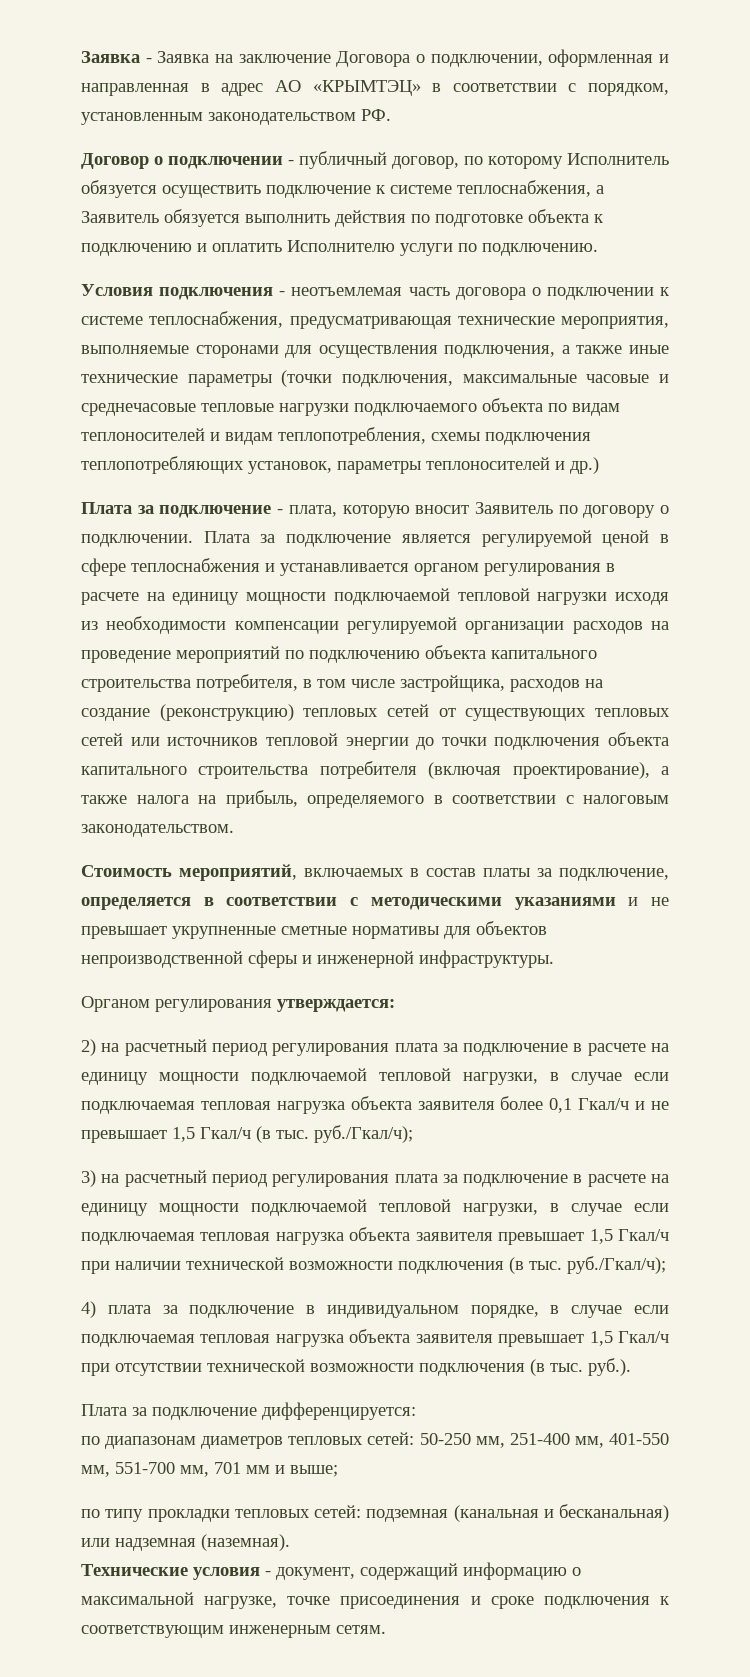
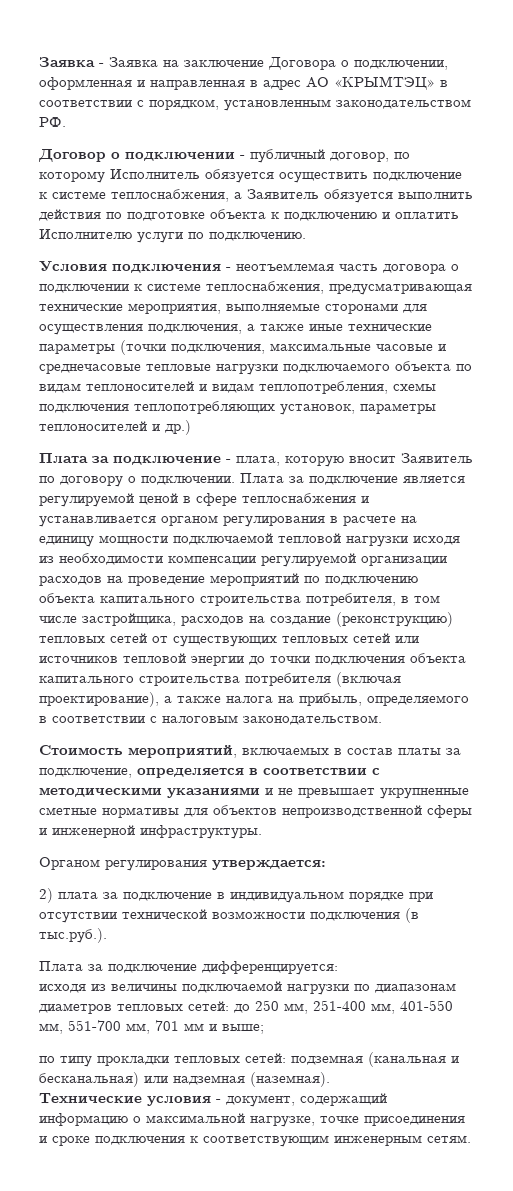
- 2) на расчетный период регулирования плата за подключение в расчете на единицу мощности подключаемой тепловой нагрузки, в случае если подключаемая тепловая нагрузка объекта заявителя более 0,1 Гкал/ч и не превышает 1,5 Гкал/ч (в тыс. руб./Гкал/ч);
- 3) на расчетный период регулирования плата за подключение в расчете на единицу мощности подключаемой тепловой нагрузки, в случае если подключаемая тепловая нагрузка объекта заявителя превышает 1,5 Гкал/ч при наличии технической возможности подключения (в тыс. руб./Гкал/ч);
- 4) плата за подключение в индивидуальном порядке, в случае если подключаемая тепловая нагрузка объекта заявителя превышает 1,5 Гкал/ч при отсутствии технической возможности подключения (в тыс. руб.).
+ 2) плата за подключение в индивидуальном порядке при отсутствии технической возможности подключения (в тыс.руб.).
- по диапазонам диаметров тепловых сетей: 50-250 мм, 251-400 мм, 401-550 мм, 551-700 мм, 701 мм и выше;
+ исходя из величины подключаемой нагрузки по диапазонам диаметров тепловых сетей: до 250 мм, 251-400 мм, 401-550 мм, 551-700 мм, 701 мм и выше;

